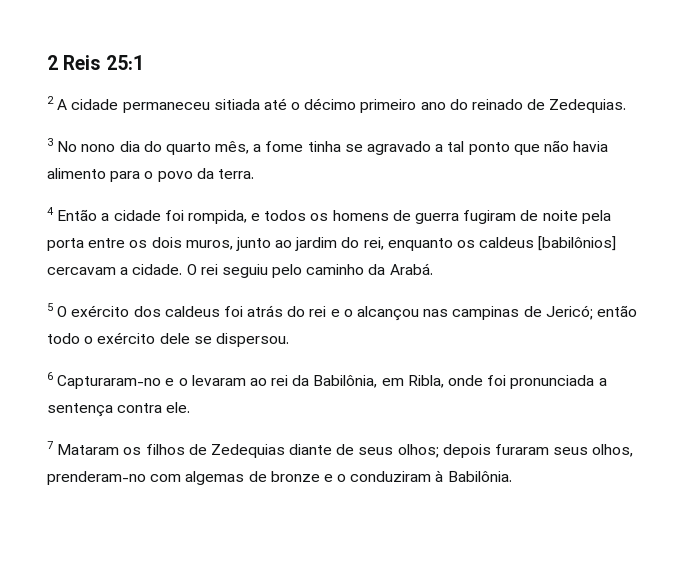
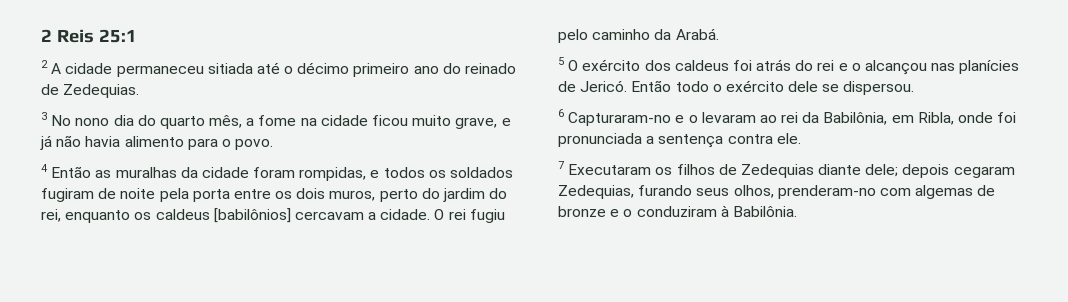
- 3 No nono dia do quarto mês, a fome tinha se agravado a tal ponto que não havia alimento para o povo da terra.
+ 3 No nono dia do quarto mês, a fome na cidade ficou muito grave, e já não havia alimento para o povo.
- 4 Então a cidade foi rompida, e todos os homens de guerra fugiram de noite pela porta entre os dois muros, junto ao jardim do rei, enquanto os caldeus [babilônios] cercavam a cidade.
+ 4 Então as muralhas da cidade foram rompidas, e todos os soldados fugiram de noite pela porta entre os dois muros, perto do jardim do rei, enquanto os caldeus [babilônios] cercavam a cidade.
- O rei seguiu pelo caminho da Arabá.
+ O rei fugiu pelo caminho da Arabá.
- 5 O exército dos caldeus foi atrás do rei e o alcançou nas campinas de Jericó; então todo o exército dele se dispersou.
+ 5 O exército dos caldeus foi atrás do rei e o alcançou nas planícies de Jericó. Então todo o exército dele se dispersou.
- 7 Mataram os filhos de Zedequias diante de seus olhos; depois furaram seus olhos, prenderam-no com algemas de bronze e o conduziram à Babilônia.
+ 7 Executaram os filhos de Zedequias diante dele; depois cegaram Zedequias, furando seus olhos, prenderam-no com algemas de bronze e o conduziram à Babilônia.

